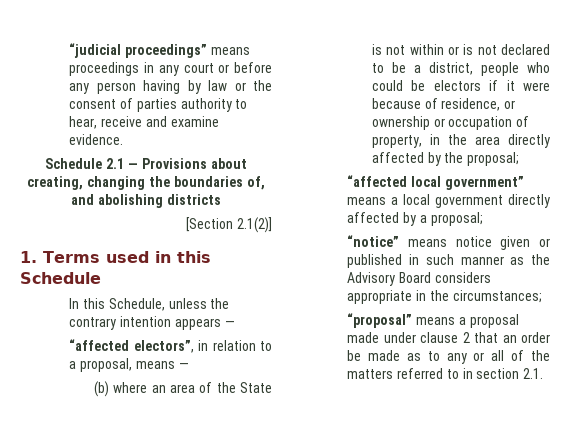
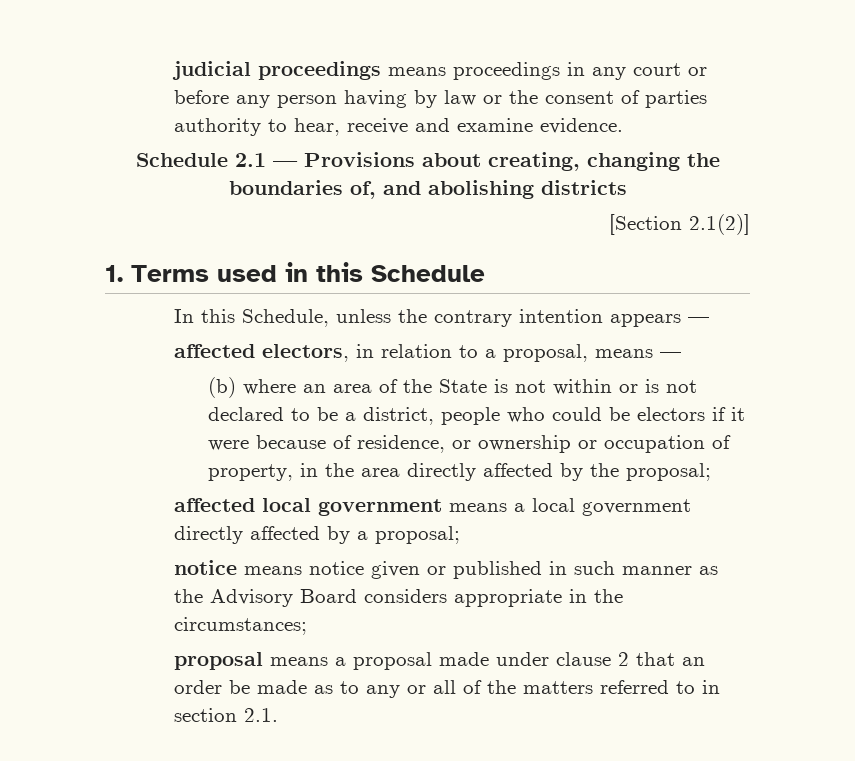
- “judicial proceedings” means proceedings in any court or before any person having by law or the consent of parties authority to hear, receive and examine evidence.
+ judicial proceedings means proceedings in any court or before any person having by law or the consent of parties authority to hear, receive and examine evidence.
- “affected electors”, in relation to a proposal, means —
+ affected electors, in relation to a proposal, means —
- “affected local government” means a local government directly affected by a proposal;
+ affected local government means a local government directly affected by a proposal;
- “notice” means notice given or published in such manner as the Advisory Board considers appropriate in the circumstances;
+ notice means notice given or published in such manner as the Advisory Board considers appropriate in the circumstances;
- “proposal” means a proposal made under clause 2 that an order be made as to any or all of the matters referred to in section 2.1.
+ proposal means a proposal made under clause 2 that an order be made as to any or all of the matters referred to in section 2.1.

